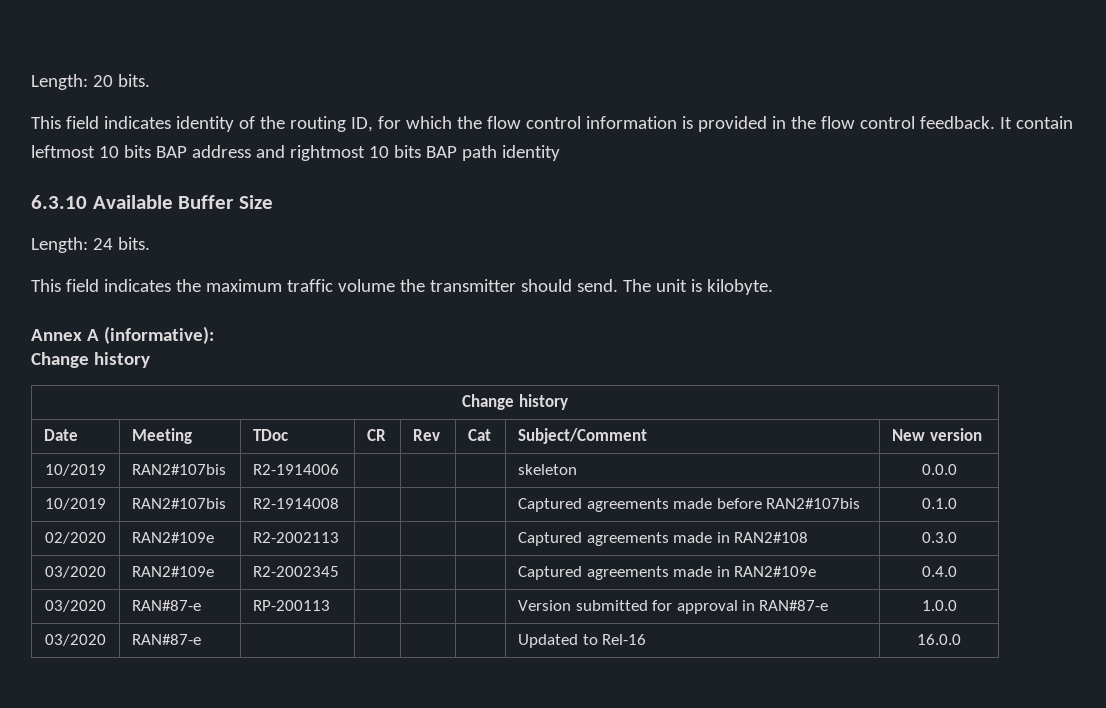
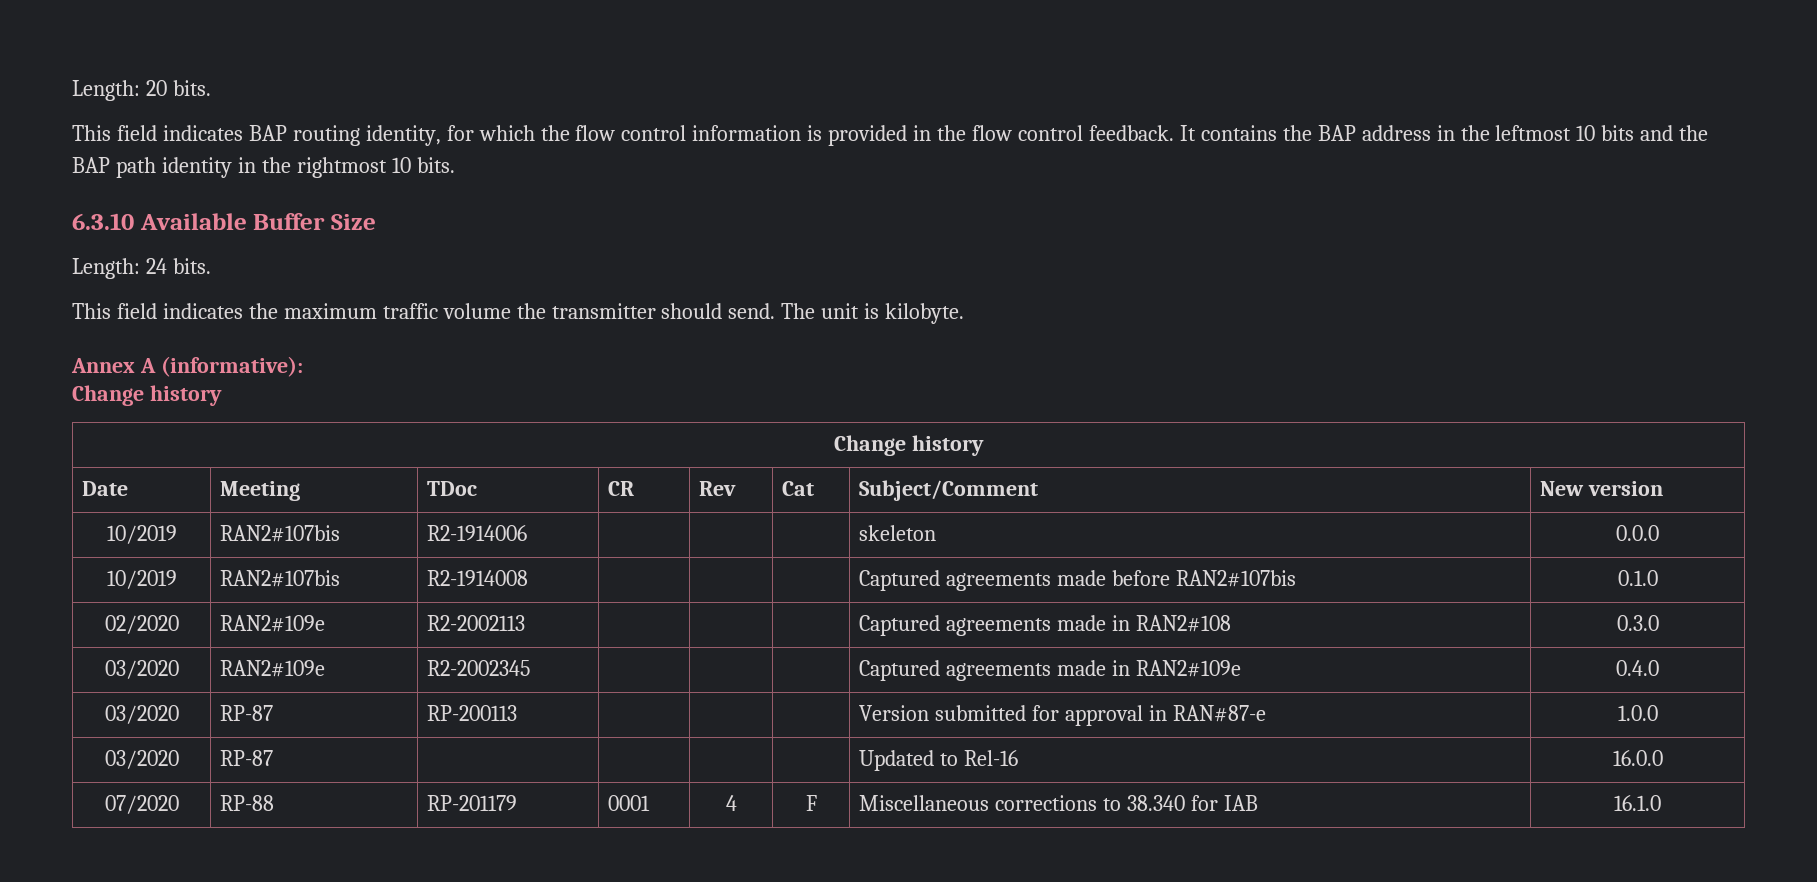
- This field indicates identity of the routing ID, for which the flow control information is provided in the flow control feedback.
+ This field indicates BAP routing identity, for which the flow control information is provided in the flow control feedback.
- It contain leftmost 10 bits BAP address and rightmost 10 bits BAP path identity
+ It contains the BAP address in the leftmost 10 bits and the BAP path identity in the rightmost 10 bits.
- 03/2020 | RAN#87-e | RP-200113 | | | | Version submitted for approval in RAN#87-e | 1.0.0
+ 03/2020 | RP-87 | RP-200113 | | | | Version submitted for approval in RAN#87-e | 1.0.0
- 03/2020 | RAN#87-e | | | | | Updated to Rel-16 | 16.0.0
+ 03/2020 | RP-87 | | | | | Updated to Rel-16 | 16.0.0
+ 07/2020 | RP-88 | RP-201179 | 0001 | 4 | F | Miscellaneous corrections to 38.340 for IAB | 16.1.0

